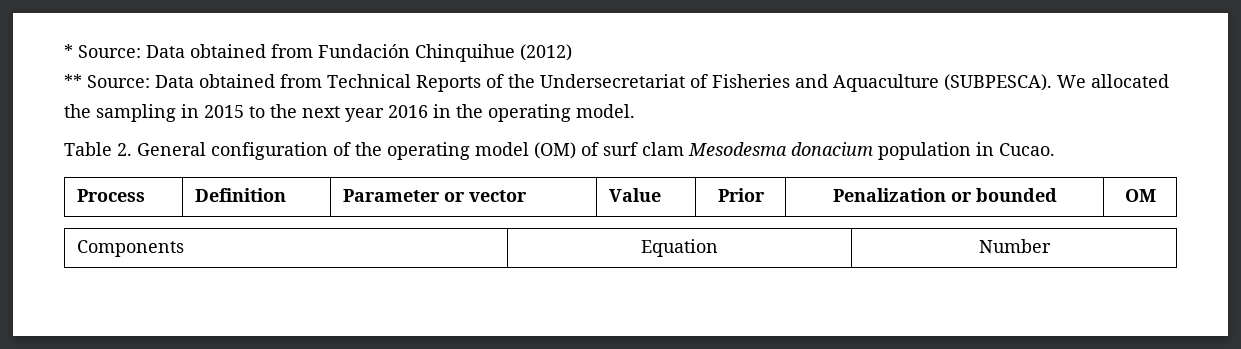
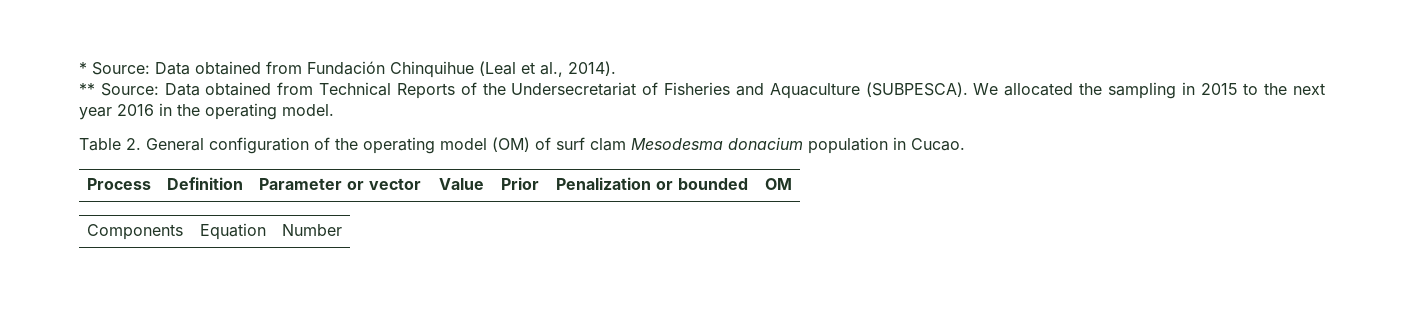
- * Source: Data obtained from Fundación Chinquihue (2012)
+ * Source: Data obtained from Fundación Chinquihue (Leal et al., 2014).

